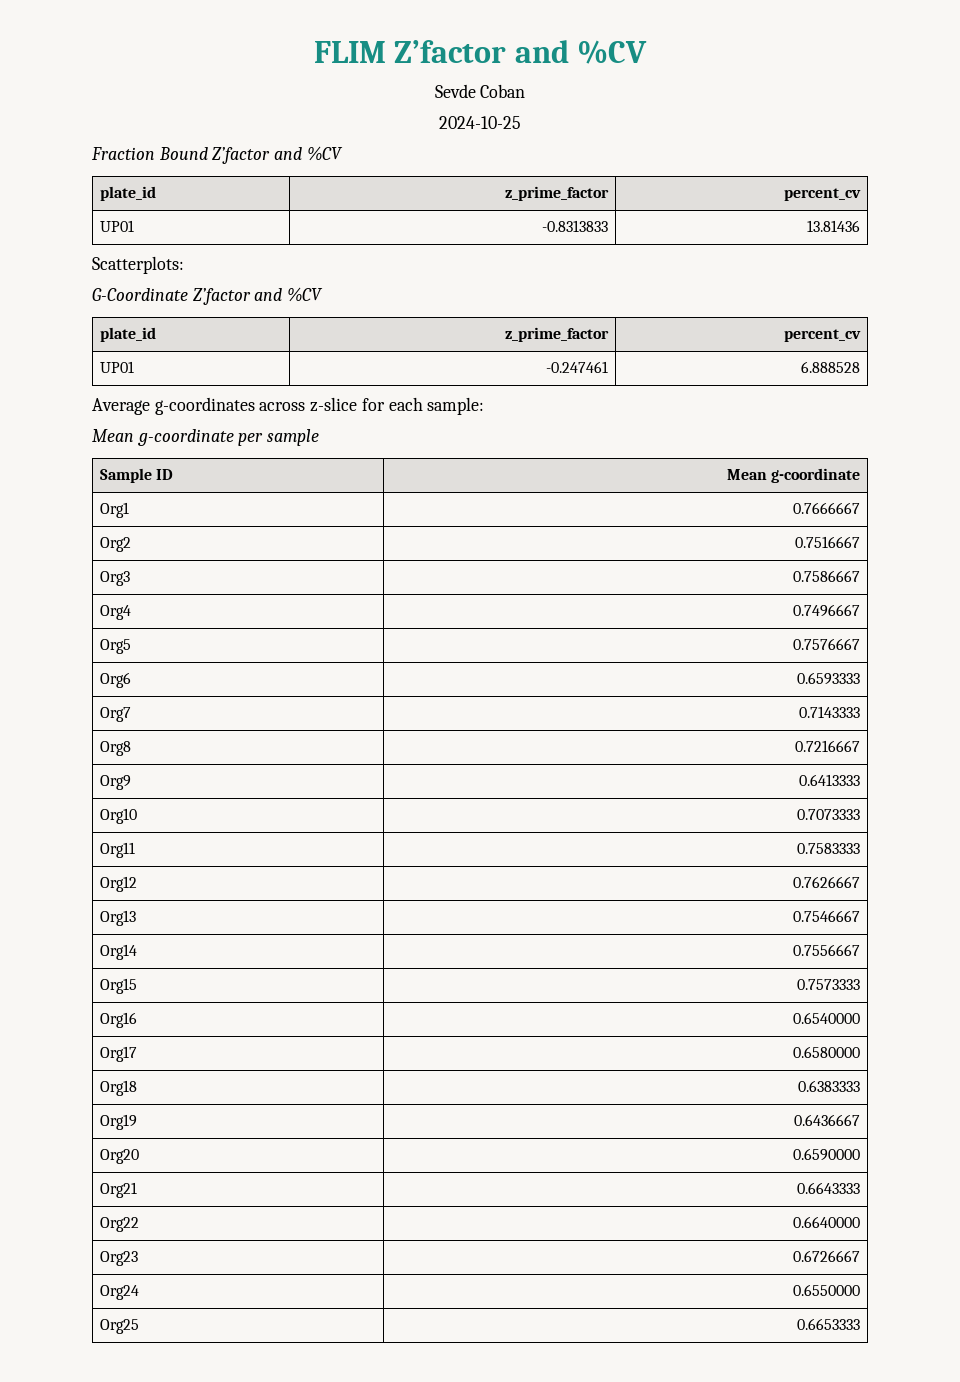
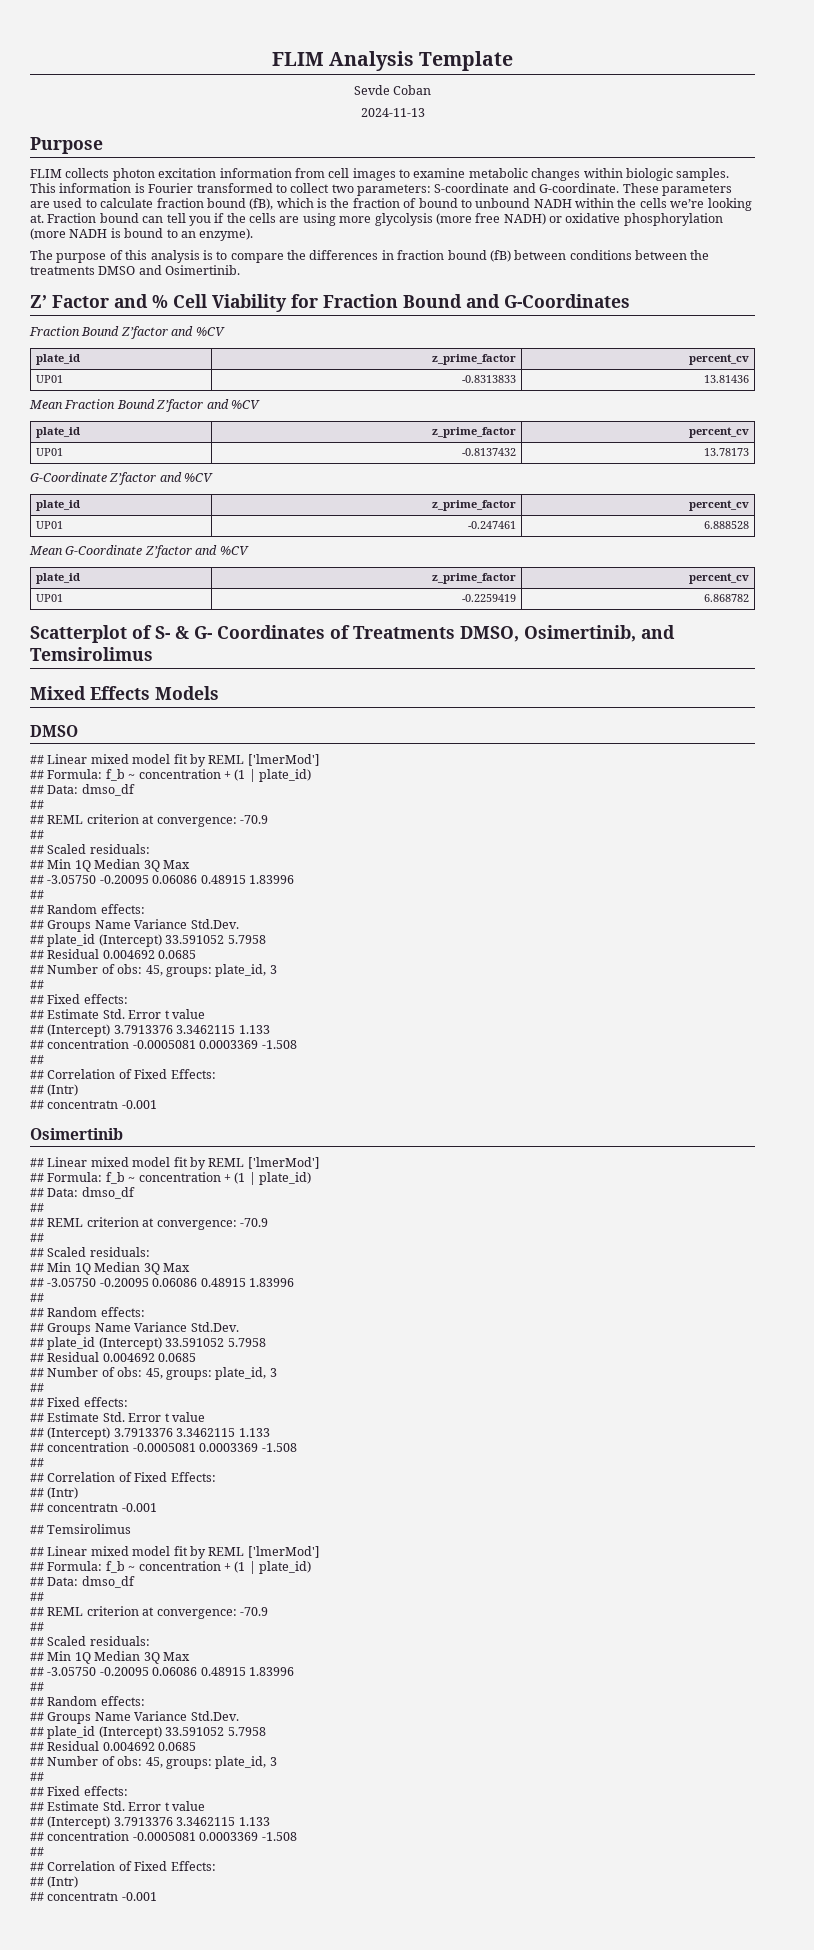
- FLIM Z’factor and %CV
+ FLIM Analysis Template
- 2024-10-25
+ 2024-11-13
+ Purpose
+ FLIM collects photon excitation information from cell images to examine metabolic changes within biologic samples. This information is Fourier transformed to collect two parameters: S-coordinate and G-coordinate. These parameters are used to calculate fraction bound (fB), which is the fraction of bound to unbound NADH within the cells we’re looking at. Fraction bound can tell you if the cells are using more glycolysis (more free NADH) or oxidative phosphorylation (more NADH is bound to an enzyme).
+ The purpose of this analysis is to compare the differences in fraction bound (fB) between conditions between the treatments DMSO and Osimertinib.
+ Z’ Factor and % Cell Viability for Fraction Bound and G-Coordinates
- Scatterplots:
+ Mean Fraction Bound Z’factor and %CV
+ plate_id | z_prime_factor | percent_cv
+ UP01 | -0.8137432 | 13.78173
- Average g-coordinates across z-slice for each sample:
- Mean g-coordinate per sample
- Sample ID | Mean g-coordinate
- Org1 | 0.7666667
- Org2 | 0.7516667
- Org3 | 0.7586667
- Org4 | 0.7496667
- Org5 | 0.7576667
- Org6 | 0.6593333
- Org7 | 0.7143333
- Org8 | 0.7216667
- Org9 | 0.6413333
- Org10 | 0.7073333
- Org11 | 0.7583333
- Org12 | 0.7626667
- Org13 | 0.7546667
- Org14 | 0.7556667
- Org15 | 0.7573333
- Org16 | 0.6540000
- Org17 | 0.6580000
- Org18 | 0.6383333
- Org19 | 0.6436667
- Org20 | 0.6590000
- Org21 | 0.6643333
- Org22 | 0.6640000
- Org23 | 0.6726667
- Org24 | 0.6550000
- Org25 | 0.6653333
+ Mean G-Coordinate Z’factor and %CV
+ plate_id | z_prime_factor | percent_cv
+ UP01 | -0.2259419 | 6.868782
+ Scatterplot of S- & G- Coordinates of Treatments DMSO, Osimertinib, and Temsirolimus
+ Mixed Effects Models
+ DMSO
+ ## Linear mixed model fit by REML ['lmerMod']
+ ## Formula: f_b ~ concentration + (1 | plate_id)
+ ## Data: dmso_df
+ ##
+ ## REML criterion at convergence: -70.9
+ ##
+ ## Scaled residuals:
+ ## Min 1Q Median 3Q Max
+ ## -3.05750 -0.20095 0.06086 0.48915 1.83996
+ ##
+ ## Random effects:
+ ## Groups Name Variance Std.Dev.
+ ## plate_id (Intercept) 33.591052 5.7958
+ ## Residual 0.004692 0.0685
+ ## Number of obs: 45, groups: plate_id, 3
+ ##
+ ## Fixed effects:
+ ## Estimate Std. Error t value
+ ## (Intercept) 3.7913376 3.3462115 1.133
+ ## concentration -0.0005081 0.0003369 -1.508
+ ##
+ ## Correlation of Fixed Effects:
+ ## (Intr)
+ ## concentratn -0.001
+ Osimertinib
+ ## Linear mixed model fit by REML ['lmerMod']
+ ## Formula: f_b ~ concentration + (1 | plate_id)
+ ## Data: dmso_df
+ ##
+ ## REML criterion at convergence: -70.9
+ ##
+ ## Scaled residuals:
+ ## Min 1Q Median 3Q Max
+ ## -3.05750 -0.20095 0.06086 0.48915 1.83996
+ ##
+ ## Random effects:
+ ## Groups Name Variance Std.Dev.
+ ## plate_id (Intercept) 33.591052 5.7958
+ ## Residual 0.004692 0.0685
+ ## Number of obs: 45, groups: plate_id, 3
+ ##
+ ## Fixed effects:
+ ## Estimate Std. Error t value
+ ## (Intercept) 3.7913376 3.3462115 1.133
+ ## concentration -0.0005081 0.0003369 -1.508
+ ##
+ ## Correlation of Fixed Effects:
+ ## (Intr)
+ ## concentratn -0.001
+ ## Temsirolimus
+ ## Linear mixed model fit by REML ['lmerMod']
+ ## Formula: f_b ~ concentration + (1 | plate_id)
+ ## Data: dmso_df
+ ##
+ ## REML criterion at convergence: -70.9
+ ##
+ ## Scaled residuals:
+ ## Min 1Q Median 3Q Max
+ ## -3.05750 -0.20095 0.06086 0.48915 1.83996
+ ##
+ ## Random effects:
+ ## Groups Name Variance Std.Dev.
+ ## plate_id (Intercept) 33.591052 5.7958
+ ## Residual 0.004692 0.0685
+ ## Number of obs: 45, groups: plate_id, 3
+ ##
+ ## Fixed effects:
+ ## Estimate Std. Error t value
+ ## (Intercept) 3.7913376 3.3462115 1.133
+ ## concentration -0.0005081 0.0003369 -1.508
+ ##
+ ## Correlation of Fixed Effects:
+ ## (Intr)
+ ## concentratn -0.001

